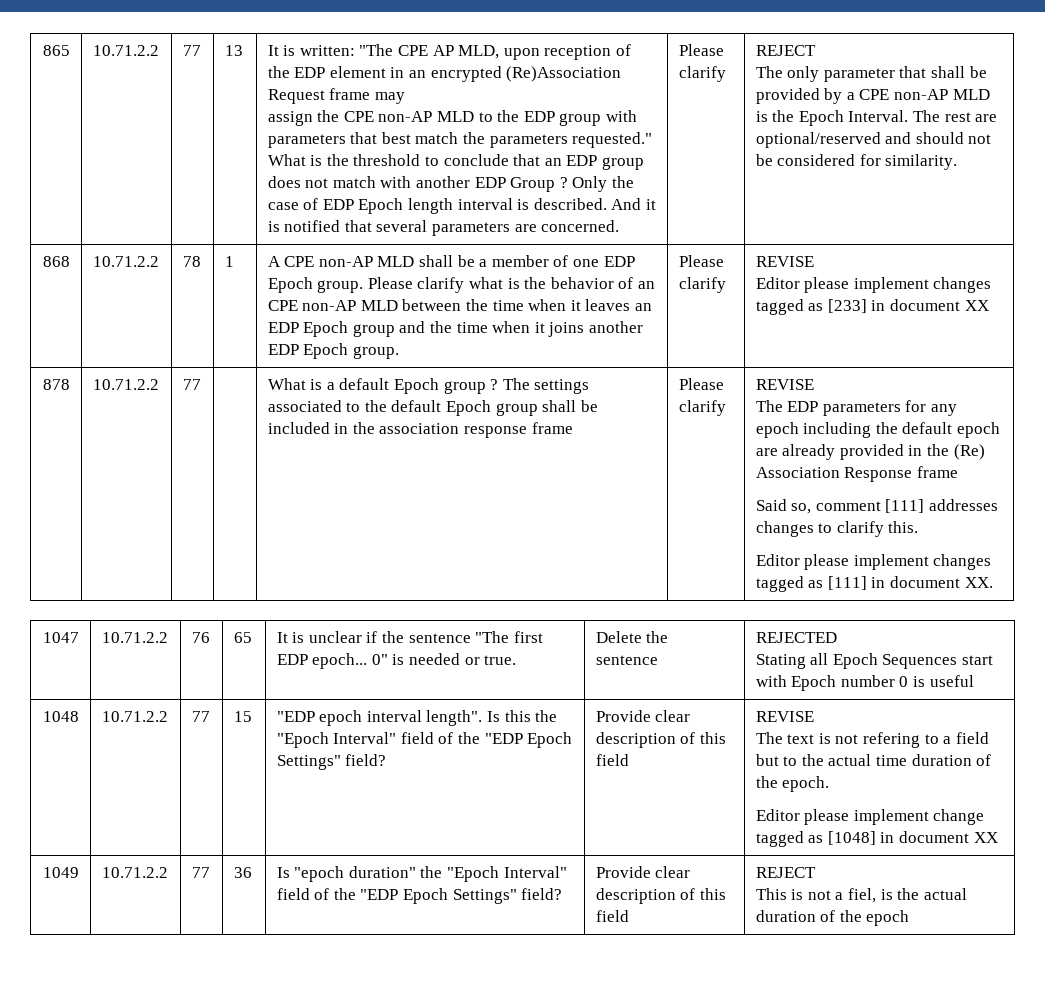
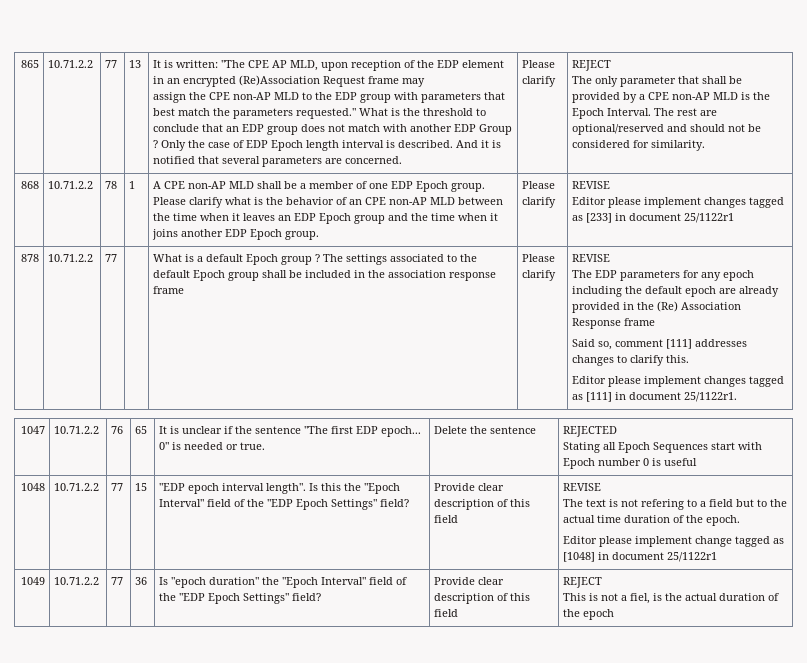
- Editor please implement changes tagged as [233] in document XX
+ Editor please implement changes tagged as [233] in document 25/1122r1
- Editor please implement changes tagged as [111] in document XX.
+ Editor please implement changes tagged as [111] in document 25/1122r1.
- Editor please implement change tagged as [1048] in document XX
+ Editor please implement change tagged as [1048] in document 25/1122r1

